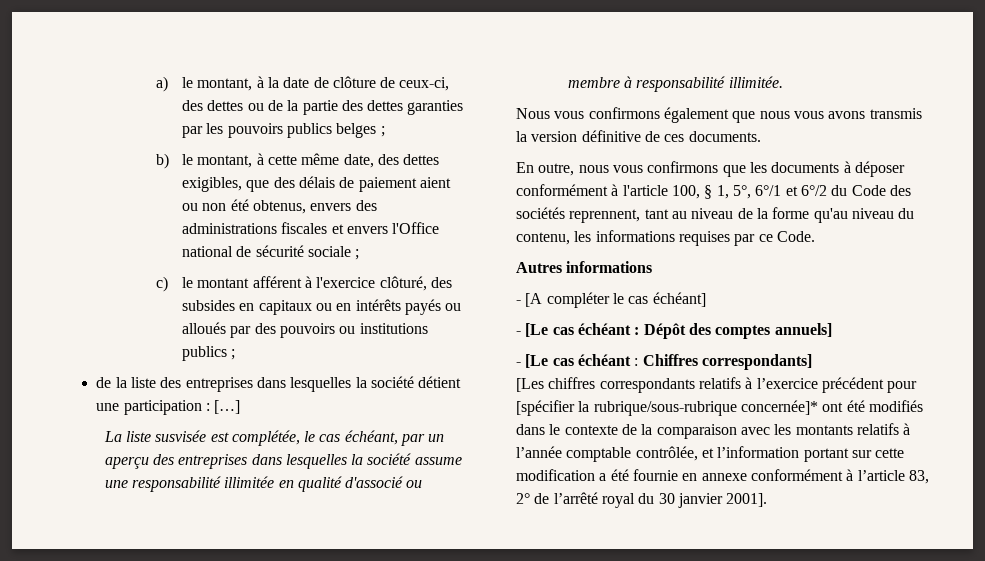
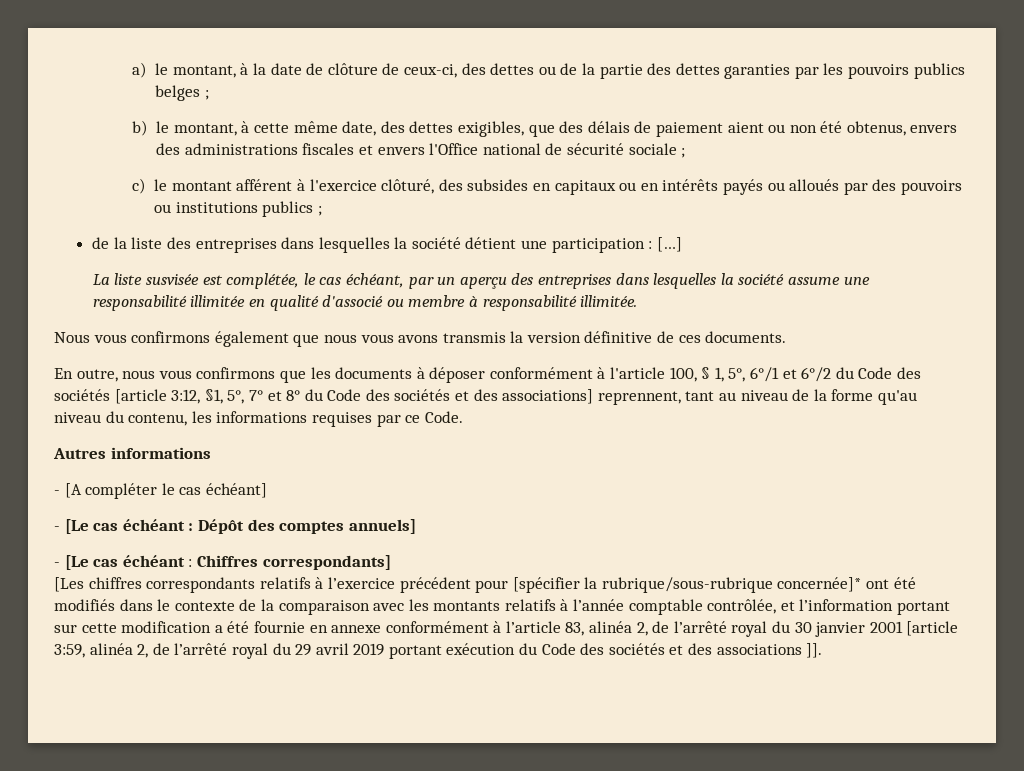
- En outre, nous vous confirmons que les documents à déposer conformément à l'article 100, § 1, 5°, 6°/1 et 6°/2 du Code des sociétés reprennent, tant au niveau de la forme qu'au niveau du contenu, les informations requises par ce Code.
+ En outre, nous vous confirmons que les documents à déposer conformément à l'article 100, § 1, 5°, 6°/1 et 6°/2 du Code des sociétés [article 3:12, §1, 5°, 7° et 8° du Code des sociétés et des associations] reprennent, tant au niveau de la forme qu'au niveau du contenu, les informations requises par ce Code.
- [Les chiffres correspondants relatifs à l’exercice précédent pour [spécifier la rubrique/sous-rubrique concernée]* ont été modifiés dans le contexte de la comparaison avec les montants relatifs à l’année comptable contrôlée, et l’information portant sur cette modification a été fournie en annexe conformément à l’article 83, 2° de l’arrêté royal du 30 janvier 2001].
+ [Les chiffres correspondants relatifs à l’exercice précédent pour [spécifier la rubrique/sous-rubrique concernée]* ont été modifiés dans le contexte de la comparaison avec les montants relatifs à l’année comptable contrôlée, et l’information portant sur cette modification a été fournie en annexe conformément à l’article 83, alinéa 2, de l’arrêté royal du 30 janvier 2001 [article 3:59, alinéa 2, de l’arrêté royal du 29 avril 2019 portant exécution du Code des sociétés et des associations ]].

